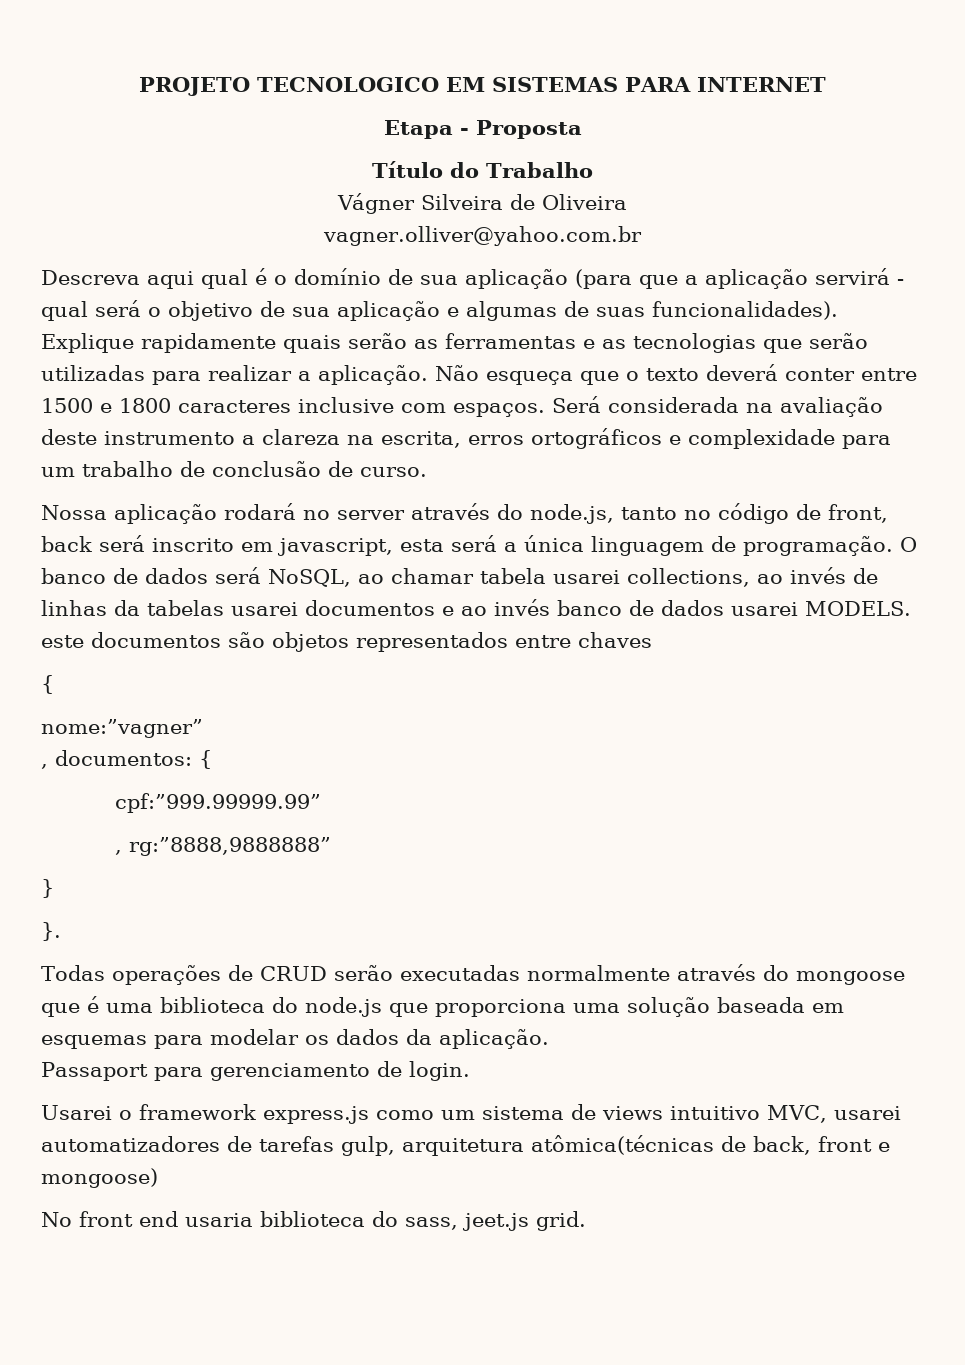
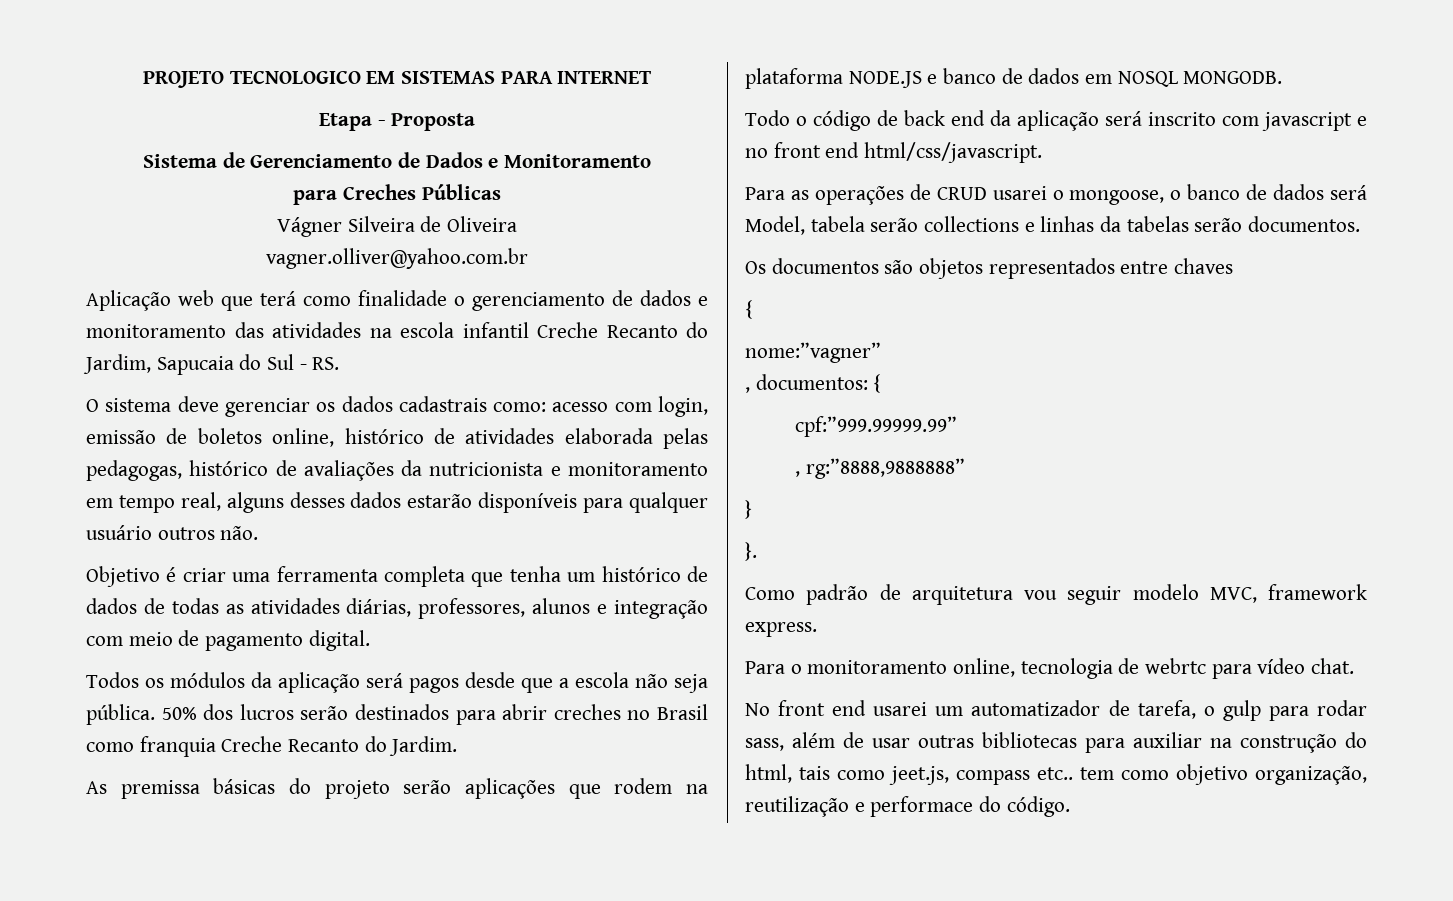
- Título do Trabalho
+ Sistema de Gerenciamento de Dados e Monitoramento
+ para Creches Públicas
- Descreva aqui qual é o domínio de sua aplicação (para que a aplicação servirá - qual será o objetivo de sua aplicação e algumas de suas funcionalidades). Explique rapidamente quais serão as ferramentas e as tecnologias que serão utilizadas para realizar a aplicação. Não esqueça que o texto deverá conter entre 1500 e 1800 caracteres inclusive com espaços. Será considerada na avaliação deste instrumento a clareza na escrita, erros ortográficos e complexidade para um trabalho de conclusão de curso.
- Nossa aplicação rodará no server através do node.js, tanto no código de front, back será inscrito em javascript, esta será a única linguagem de programação. O banco de dados será NoSQL, ao chamar tabela usarei collections, ao invés de linhas da tabelas usarei documentos e ao invés banco de dados usarei MODELS. este documentos são objetos representados entre chaves
+ Aplicação web que terá como finalidade o gerenciamento de dados e monitoramento das atividades na escola infantil Creche Recanto do Jardim, Sapucaia do Sul - RS.
+ O sistema deve gerenciar os dados cadastrais como: acesso com login, emissão de boletos online, histórico de atividades elaborada pelas pedagogas, histórico de avaliações da nutricionista e monitoramento em tempo real, alguns desses dados estarão disponíveis para qualquer usuário outros não.
+ Objetivo é criar uma ferramenta completa que tenha um histórico de dados de todas as atividades diárias, professores, alunos e integração com meio de pagamento digital.
+ Todos os módulos da aplicação será pagos desde que a escola não seja pública. 50% dos lucros serão destinados para abrir creches no Brasil como franquia Creche Recanto do Jardim.
+ As premissa básicas do projeto serão aplicações que rodem na plataforma NODE.JS e banco de dados em NOSQL MONGODB.
+ Todo o código de back end da aplicação será inscrito com javascript e no front end html/css/javascript.
+ Para as operações de CRUD usarei o mongoose, o banco de dados será Model, tabela serão collections e linhas da tabelas serão documentos.
+ Os documentos são objetos representados entre chaves
- Todas operações de CRUD serão executadas normalmente através do mongoose que é uma biblioteca do node.js que proporciona uma solução baseada em esquemas para modelar os dados da aplicação.
- Passaport para gerenciamento de login.
- Usarei o framework express.js como um sistema de views intuitivo MVC, usarei automatizadores de tarefas gulp, arquitetura atômica(técnicas de back, front e mongoose)
- No front end usaria biblioteca do sass, jeet.js grid.
+ Como padrão de arquitetura vou seguir modelo MVC, framework express.
+ Para o monitoramento online, tecnologia de webrtc para vídeo chat.
+ No front end usarei um automatizador de tarefa, o gulp para rodar sass, além de usar outras bibliotecas para auxiliar na construção do html, tais como jeet.js, compass etc.. tem como objetivo organização, reutilização e performace do código.

